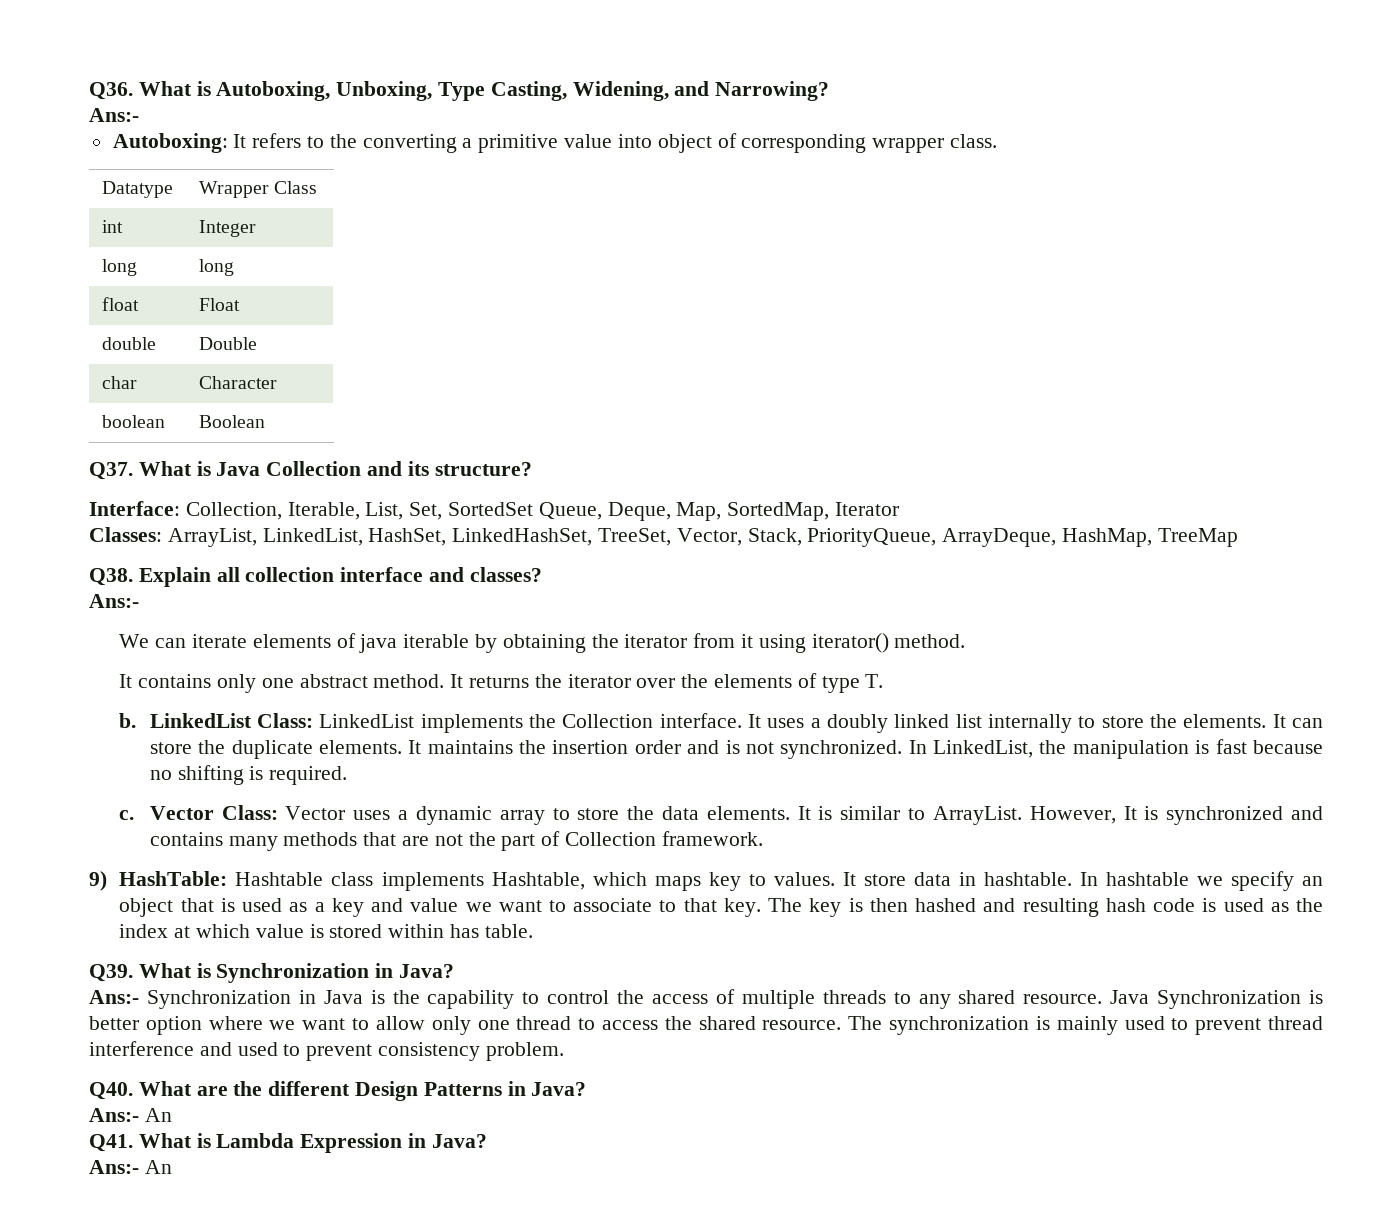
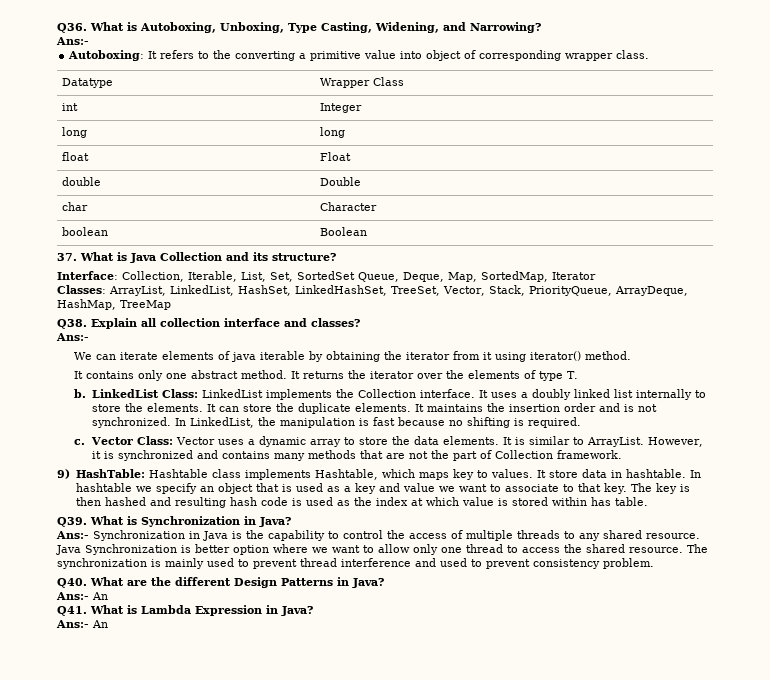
- Q37. What is Java Collection and its structure?
+ 37. What is Java Collection and its structure?
- However, It is synchronized and contains many methods that are not the part of Collection framework.
+ However, it is synchronized and contains many methods that are not the part of Collection framework.

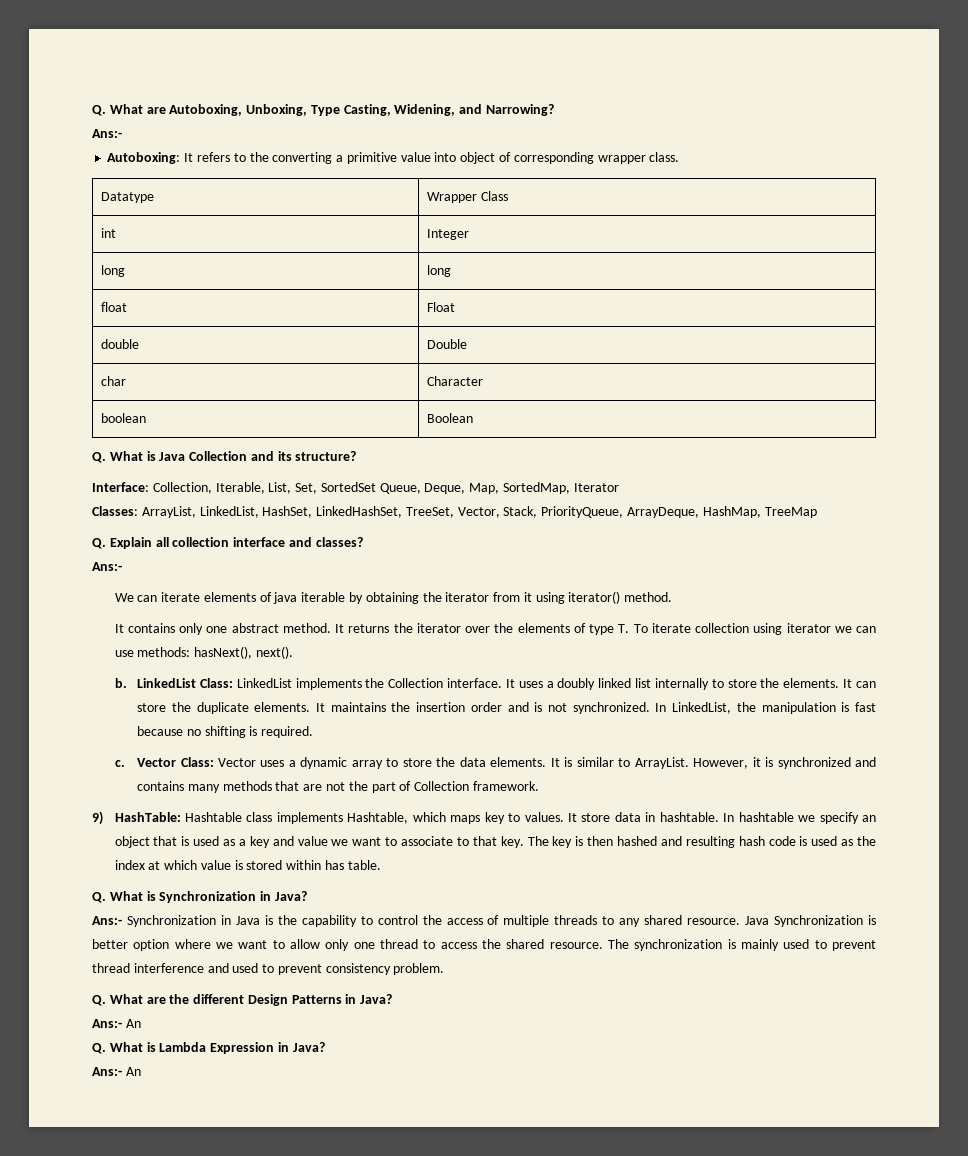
- Q36. What is Autoboxing, Unboxing, Type Casting, Widening, and Narrowing?
+ Q. What are Autoboxing, Unboxing, Type Casting, Widening, and Narrowing?
- 37. What is Java Collection and its structure?
+ Q. What is Java Collection and its structure?
- Q38. Explain all collection interface and classes?
+ Q. Explain all collection interface and classes?
- It returns the iterator over the elements of type T.
+ It returns the iterator over the elements of type T. To iterate collection using iterator we can use methods: hasNext(), next().
- Q39. What is Synchronization in Java?
+ Q. What is Synchronization in Java?
- Q40. What are the different Design Patterns in Java?
+ Q. What are the different Design Patterns in Java?
- Q41. What is Lambda Expression in Java?
+ Q. What is Lambda Expression in Java?

